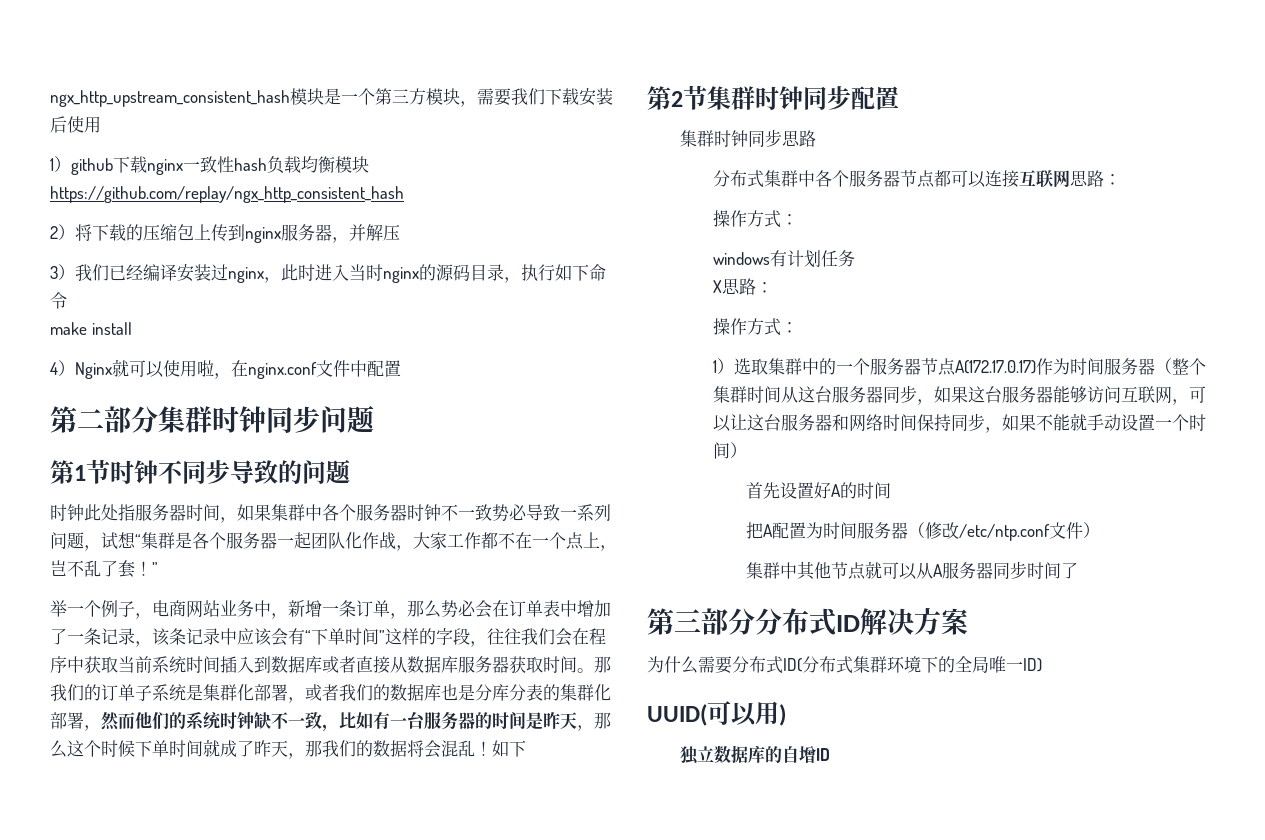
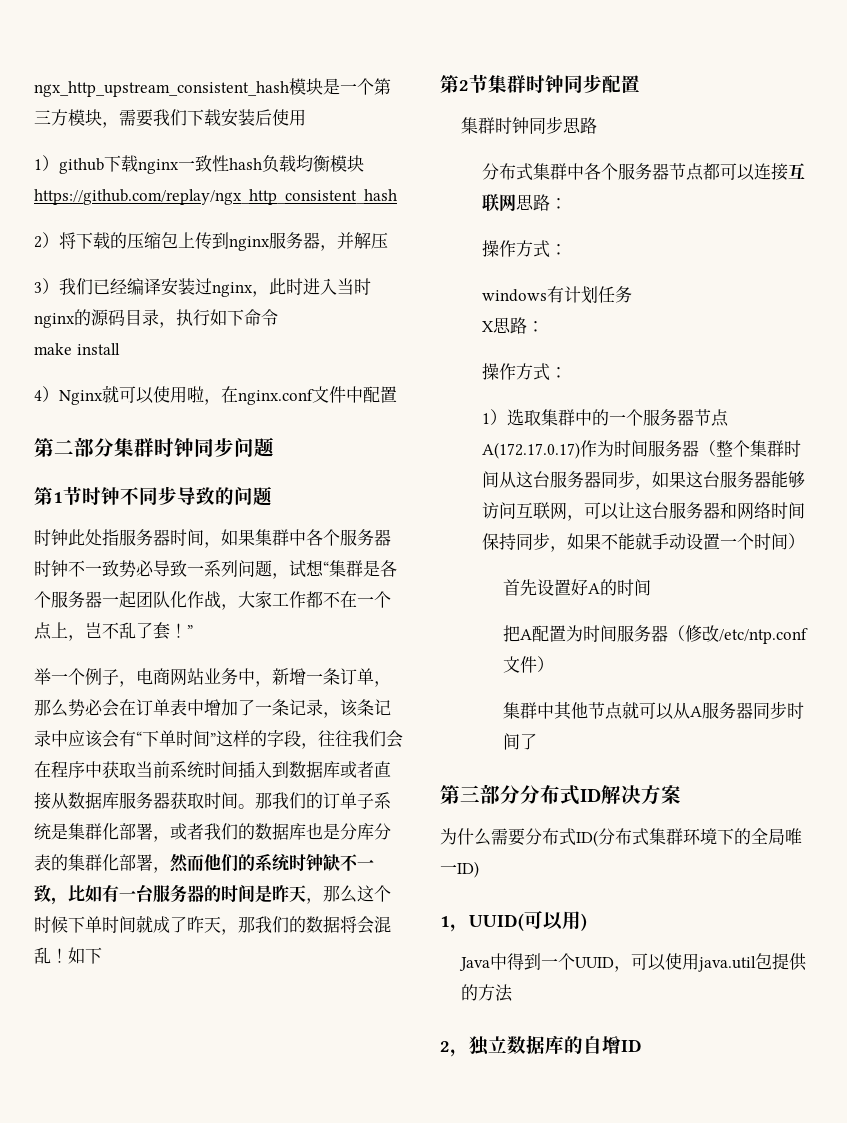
- UUID(可以⽤)
+ 1，UUID(可以⽤)
- 独⽴数据库的⾃增ID
+ Java中得到⼀个UUID，可以使⽤java.util包提供的⽅法
+ 2，独⽴数据库的⾃增ID

